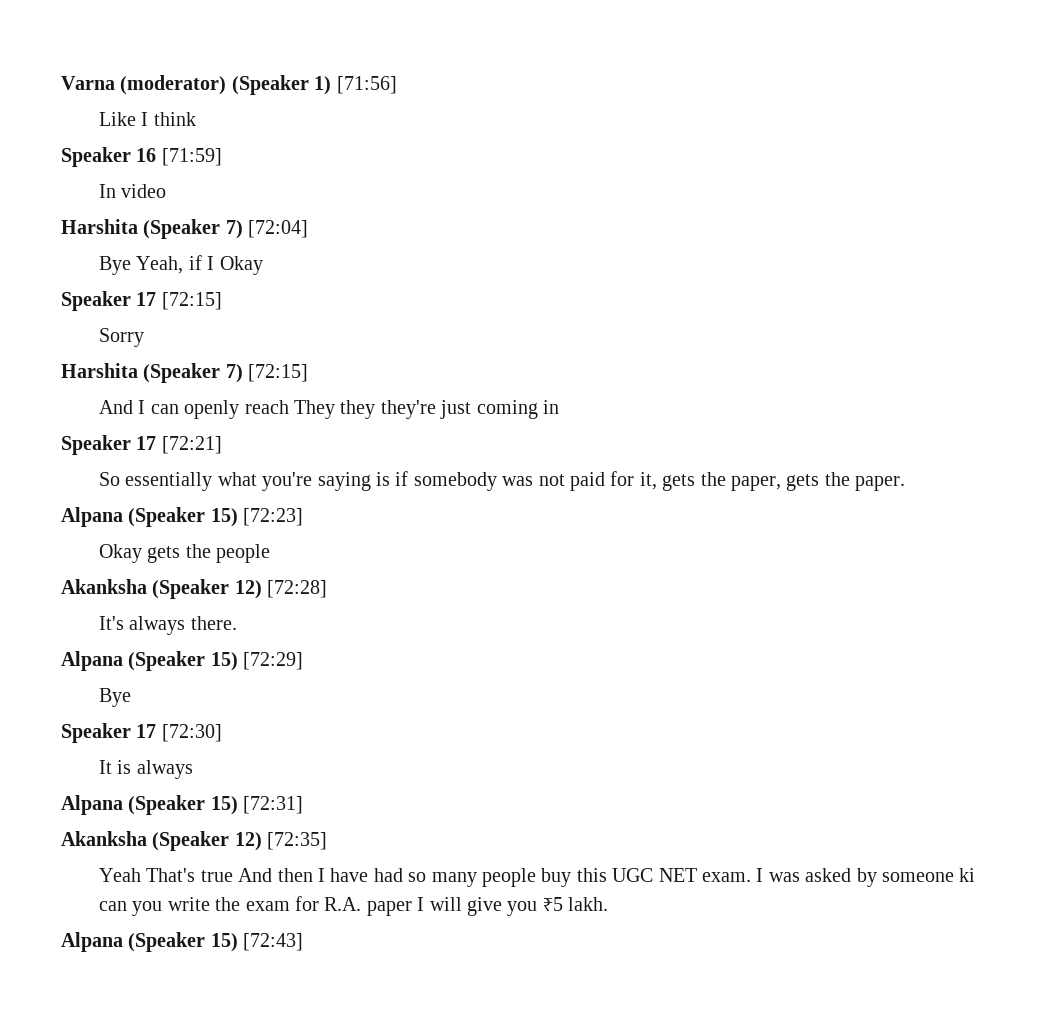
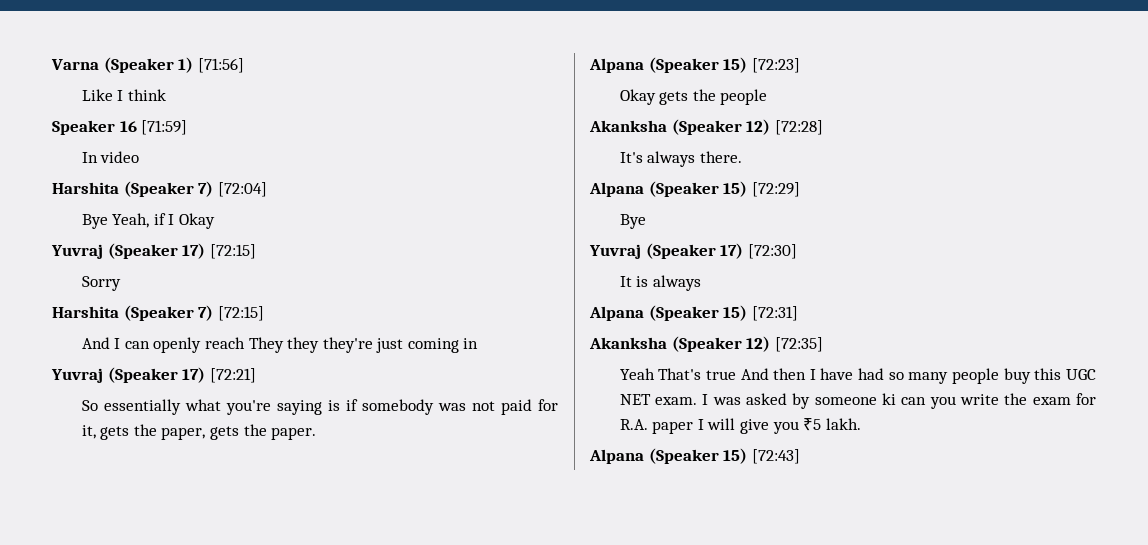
- Varna (moderator) (Speaker 1) [71:56]
+ Varna (Speaker 1) [71:56]
- Speaker 17 [72:15]
+ Yuvraj (Speaker 17) [72:15]
- Speaker 17 [72:21]
+ Yuvraj (Speaker 17) [72:21]
- Speaker 17 [72:30]
+ Yuvraj (Speaker 17) [72:30]

